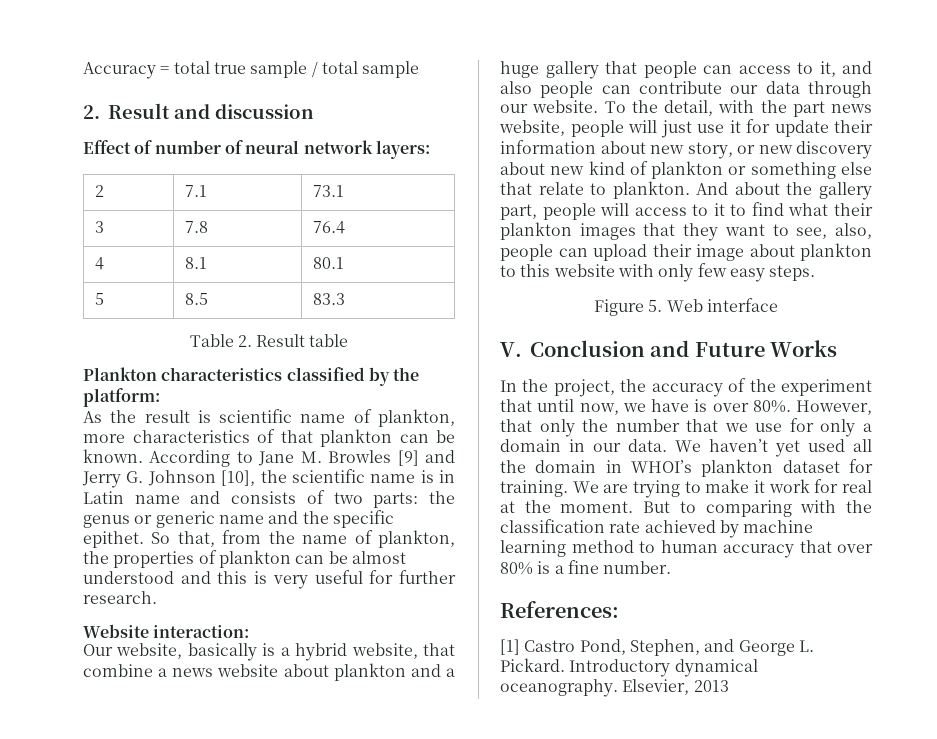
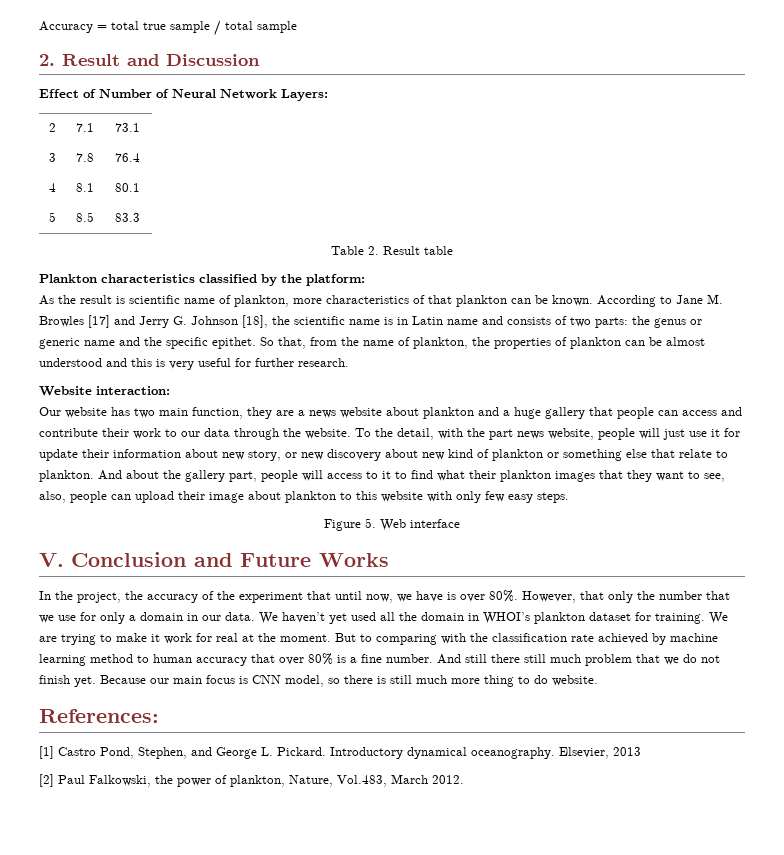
- 2. Result and discussion
+ 2. Result and Discussion
- Effect of number of neural network layers:
+ Effect of Number of Neural Network Layers:
- According to Jane M. Browles [9] and Jerry G. Johnson [10], the scientific name is in Latin name and consists of two parts: the genus or generic name and the specific epithet.
+ According to Jane M. Browles [17] and Jerry G. Johnson [18], the scientific name is in Latin name and consists of two parts: the genus or generic name and the specific epithet.
- Our website, basically is a hybrid website, that combine a news website about plankton and a huge gallery that people can access to it, and also people can contribute our data through our website.
+ Our website has two main function, they are a news website about plankton and a huge gallery that people can access and contribute their work to our data through the website.
+ And still there still much problem that we do not finish yet. Because our main focus is CNN model, so there is still much more thing to do website.
+ [2] Paul Falkowski, the power of plankton, Nature, Vol.483, March 2012.

